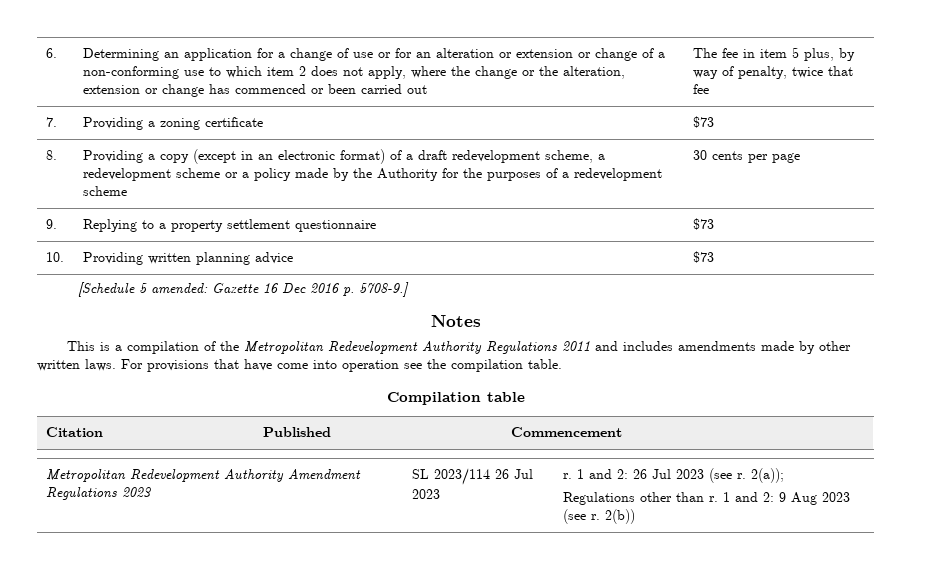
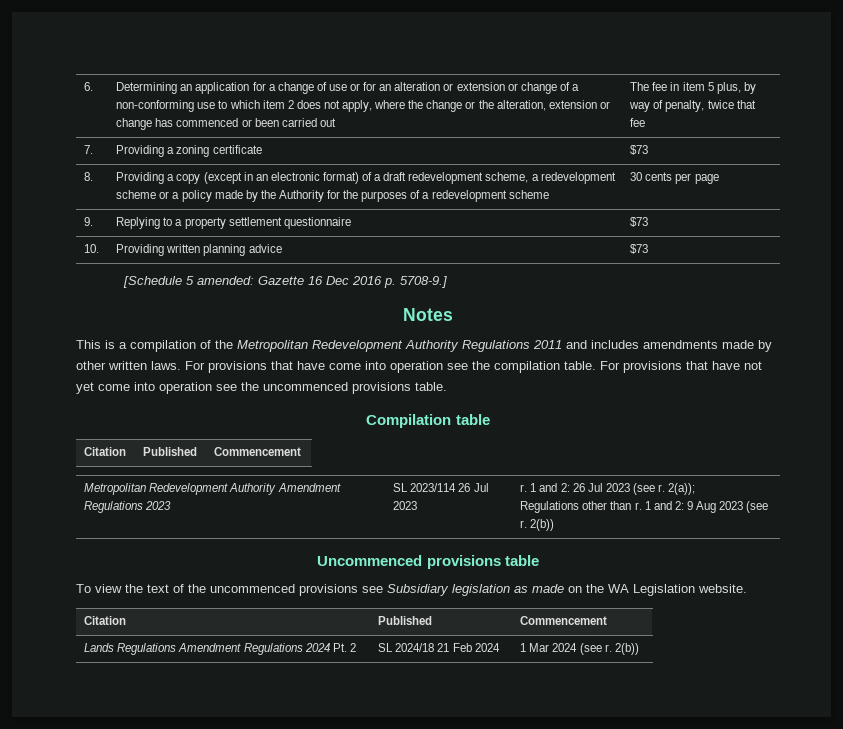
+ For provisions that have not yet come into operation see the uncommenced provisions table.
+ Uncommenced provisions table
+ To view the text of the uncommenced provisions see Subsidiary legislation as made on the WA Legislation website.
+ Citation | Published | Commencement
+ Lands Regulations Amendment Regulations 2024 Pt. 2 | SL 2024/18 21 Feb 2024 | 1 Mar 2024 (see r. 2(b))

